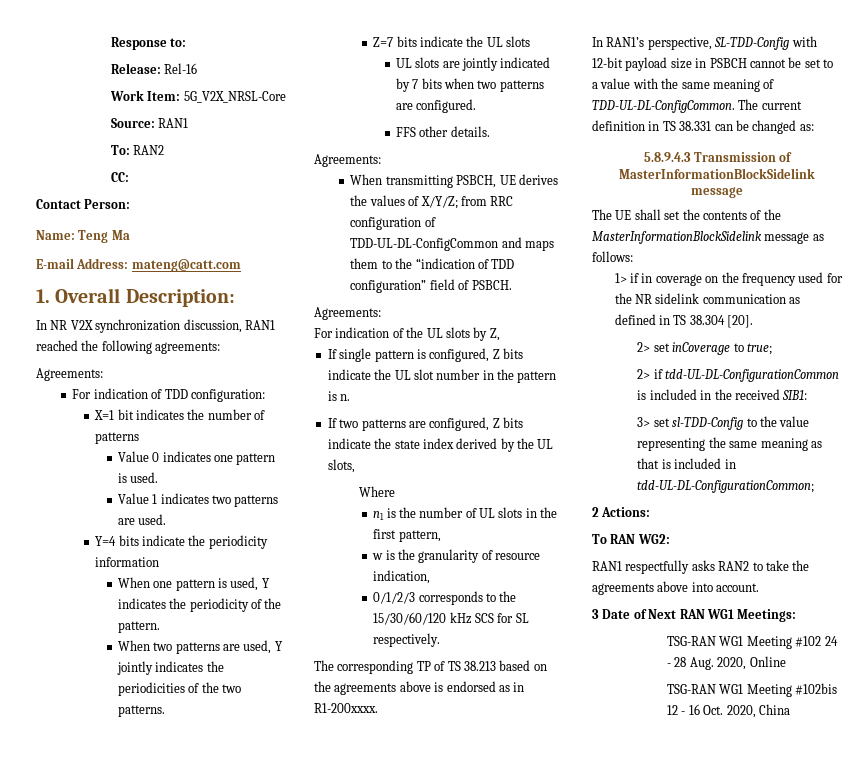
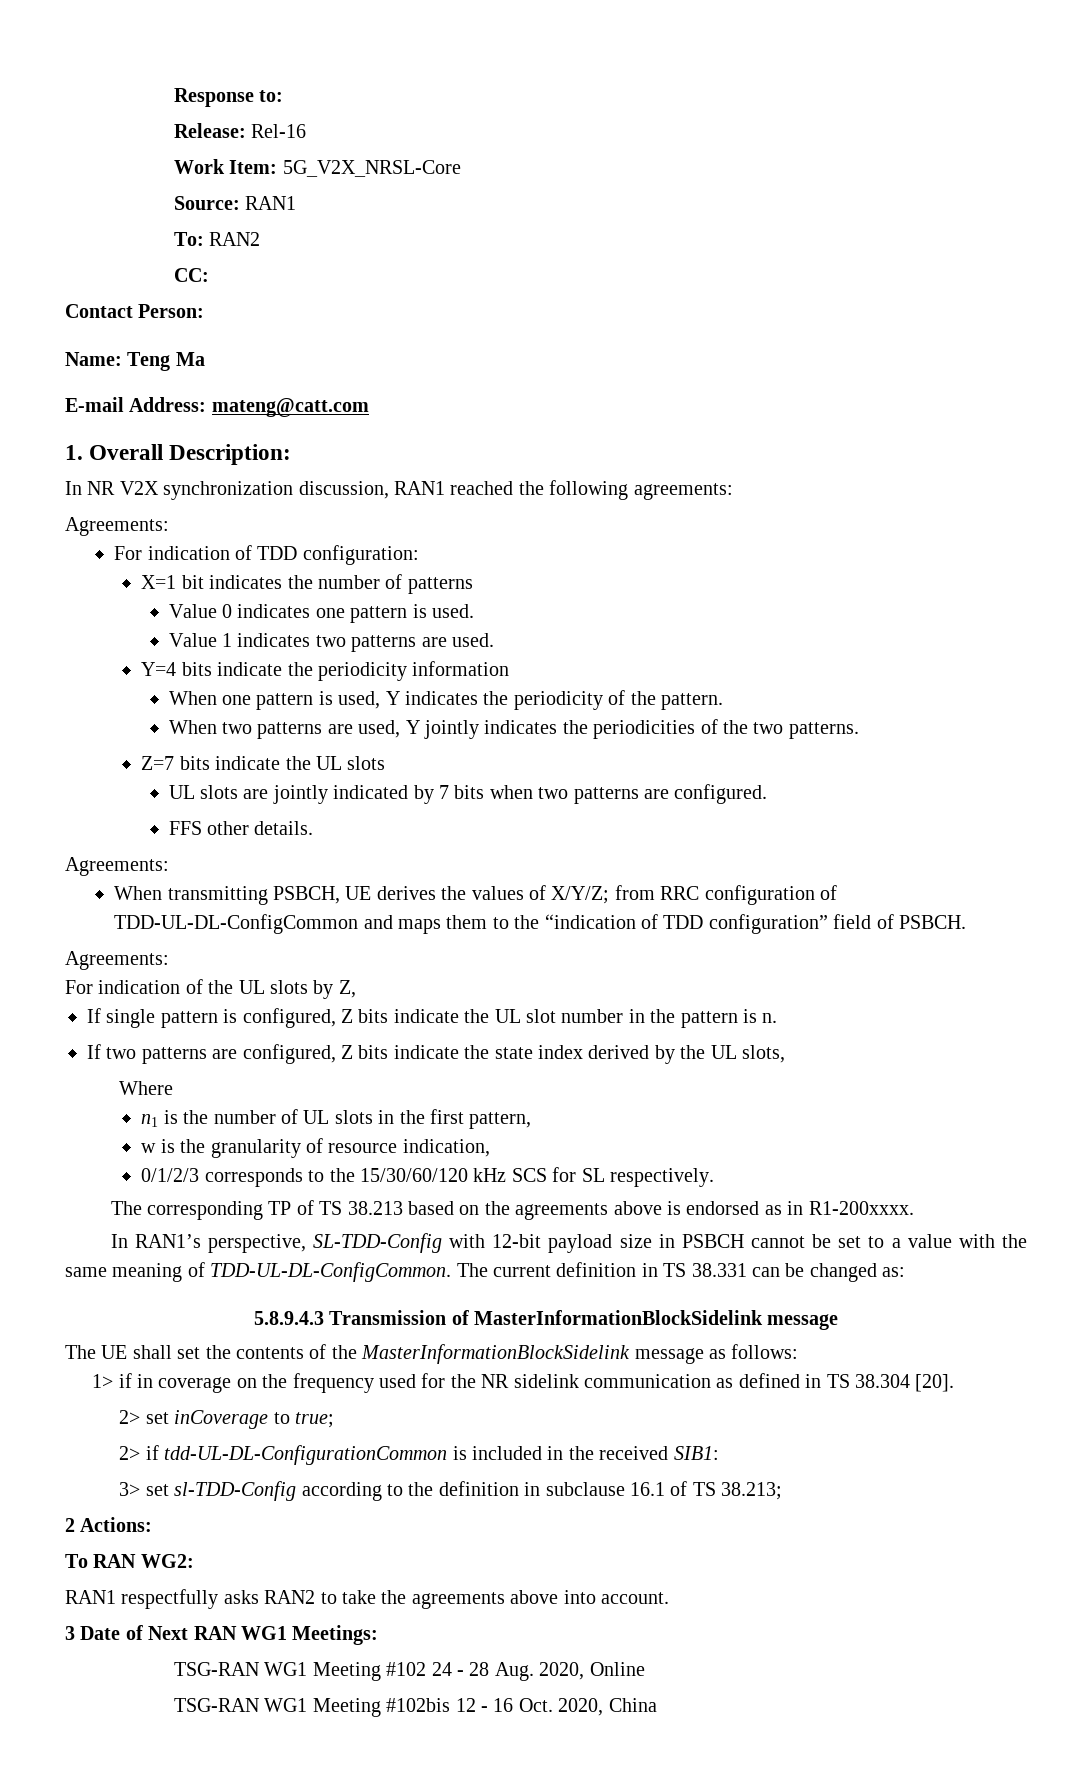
- 3> set sl-TDD-Config to the value representing the same meaning as that is included in tdd-UL-DL-ConfigurationCommon;
+ 3> set sl-TDD-Config according to the definition in subclause 16.1 of TS 38.213;

